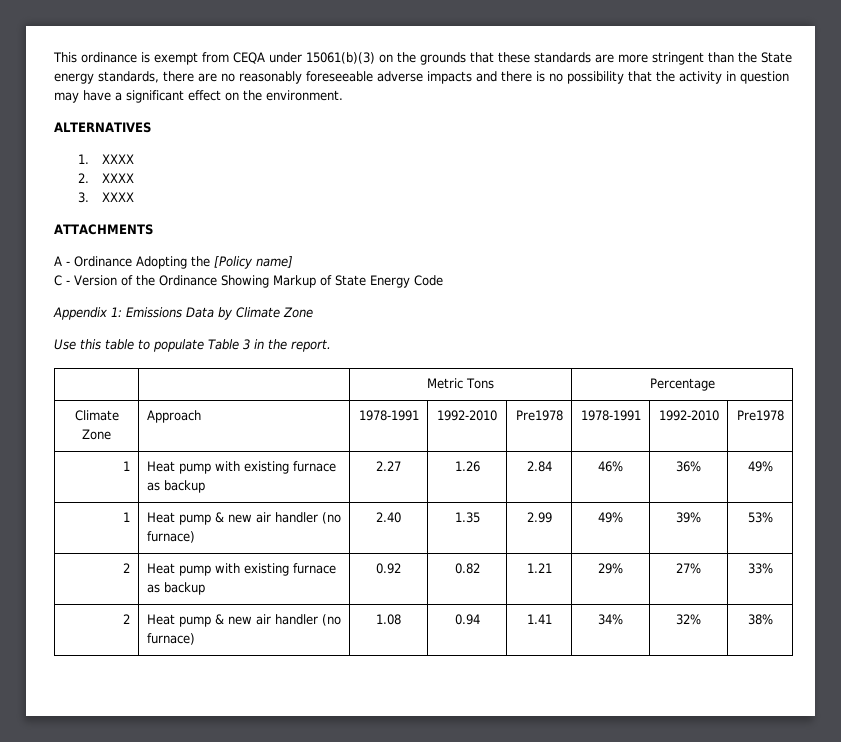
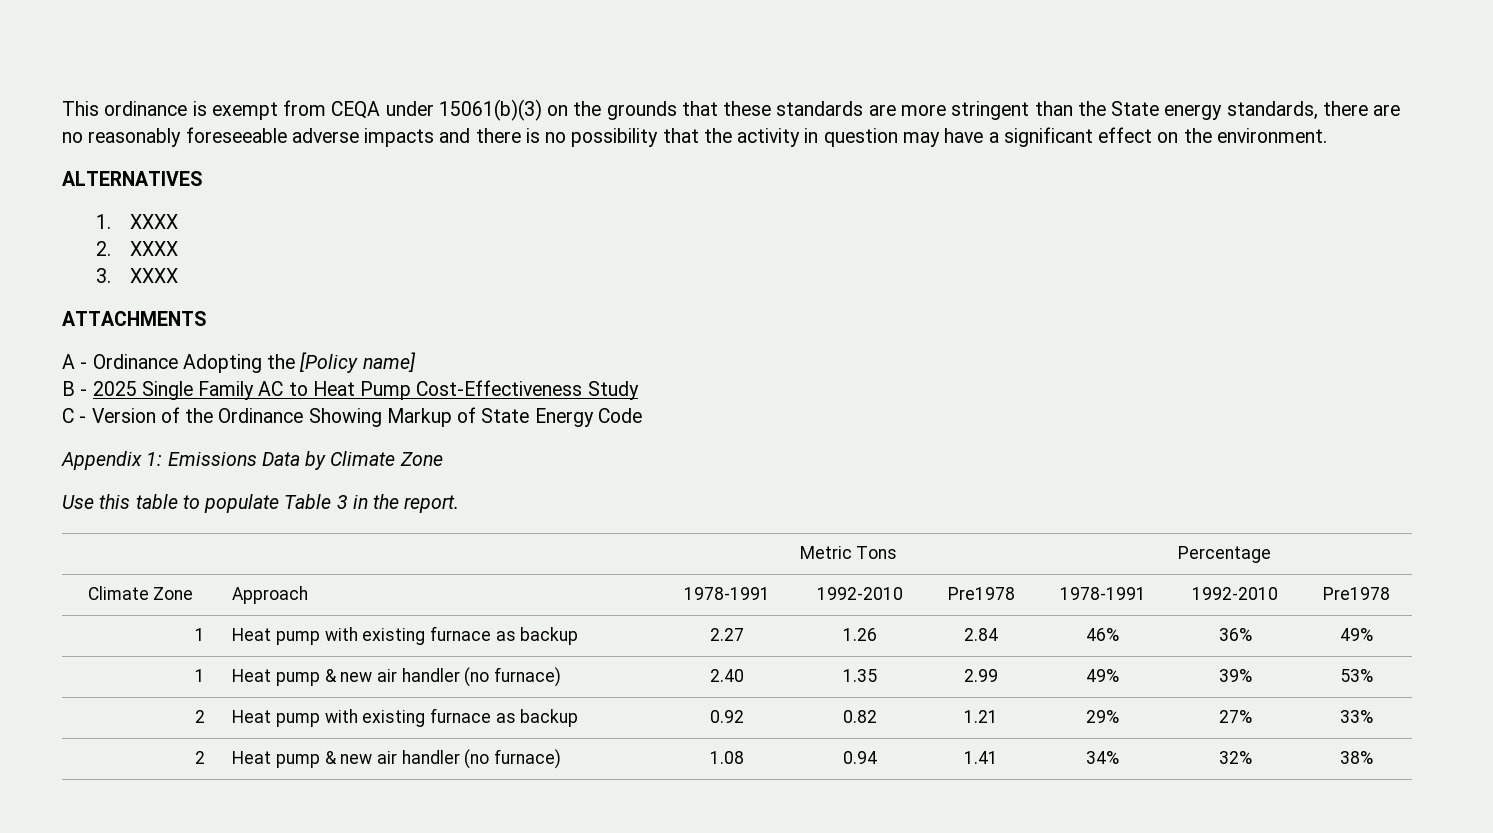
+ B - 2025 Single Family AC to Heat Pump Cost-Effectiveness Study

